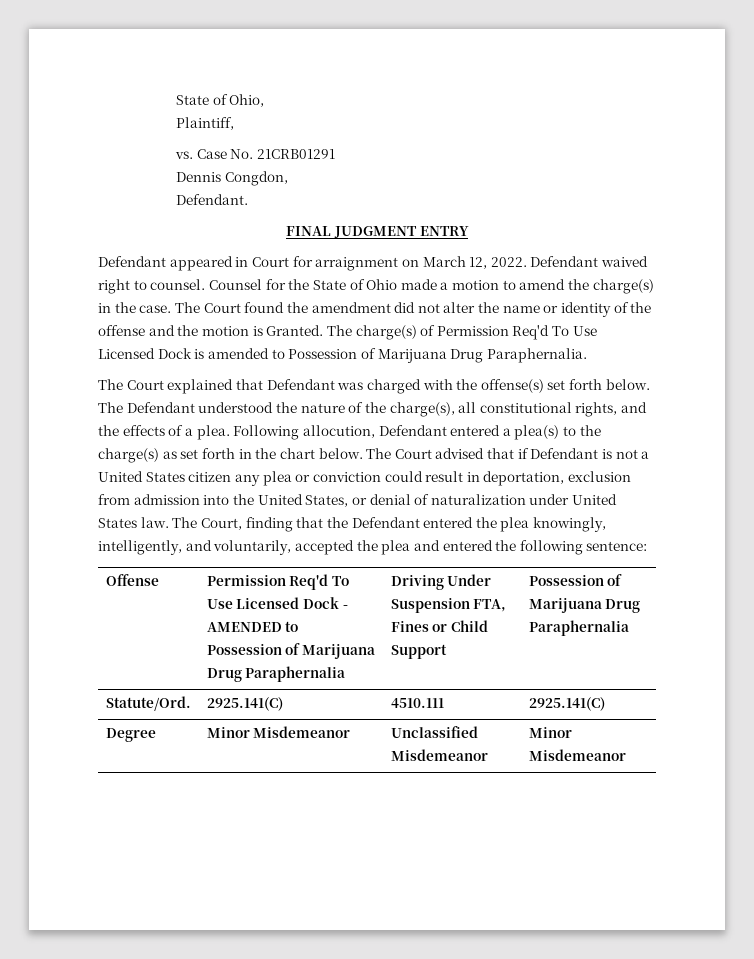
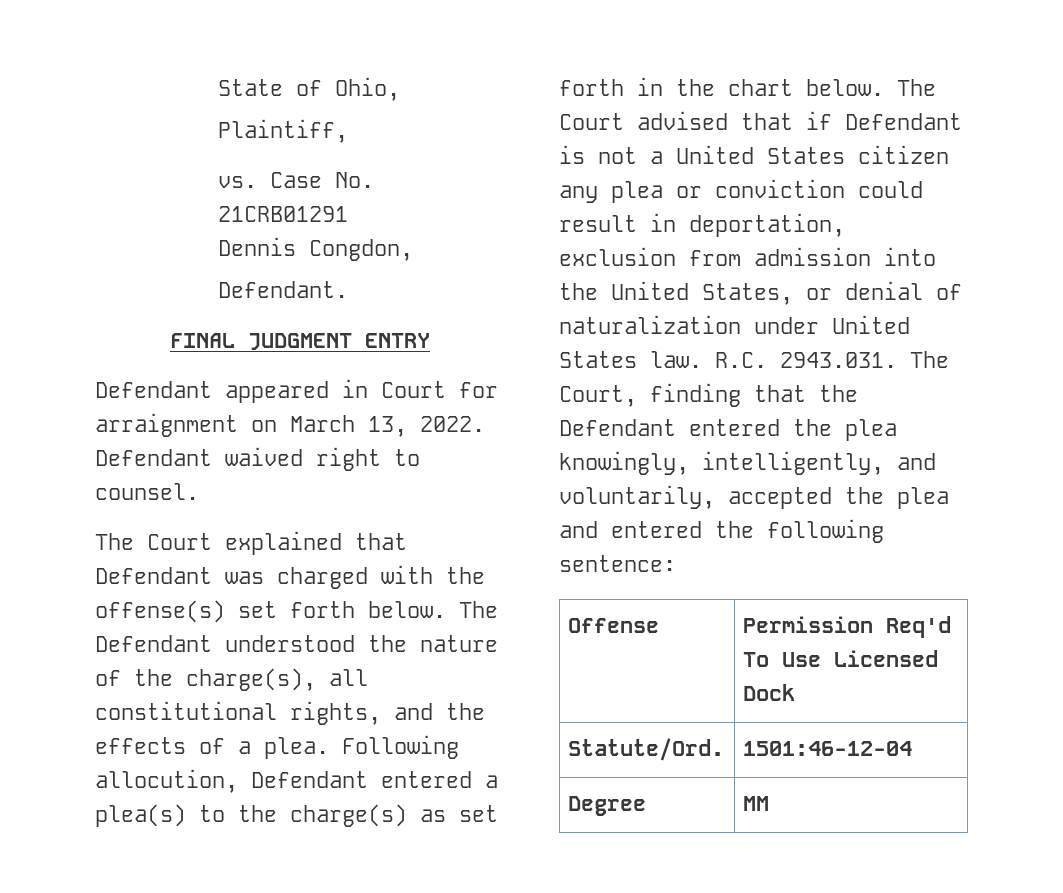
- Defendant appeared in Court for arraignment on March 12, 2022.
+ Defendant appeared in Court for arraignment on March 13, 2022.
- Counsel for the State of Ohio made a motion to amend the charge(s) in the case. The Court found the amendment did not alter the name or identity of the offense and the motion is Granted. The charge(s) of Permission Req'd To Use Licensed Dock is amended to Possession of Marijuana Drug Paraphernalia.
- The Court, finding that the Defendant entered the plea knowingly, intelligently, and voluntarily, accepted the plea and entered the following sentence:
+ R.C. 2943.031. The Court, finding that the Defendant entered the plea knowingly, intelligently, and voluntarily, accepted the plea and entered the following sentence:
- Offense | Permission Req'd To Use Licensed Dock - AMENDED to Possession of Marijuana Drug Paraphernalia | Driving Under Suspension FTA, Fines or Child Support | Possession of Marijuana Drug Paraphernalia
- Statute/Ord. | 2925.141(C) | 4510.111 | 2925.141(C)
- Degree | Minor Misdemeanor | Unclassified Misdemeanor | Minor Misdemeanor
+ Offense | Permission Req'd To Use Licensed Dock
+ Statute/Ord. | 1501:46-12-04
+ Degree | MM

